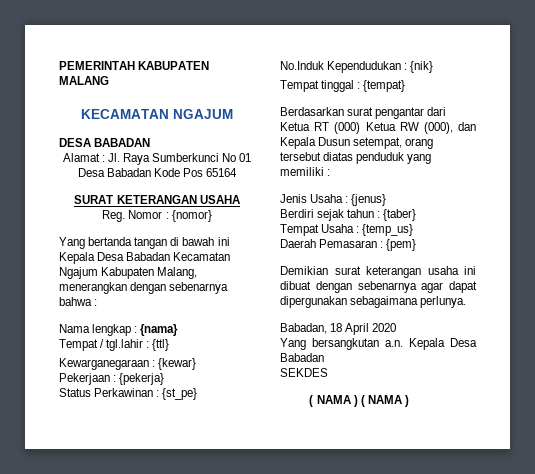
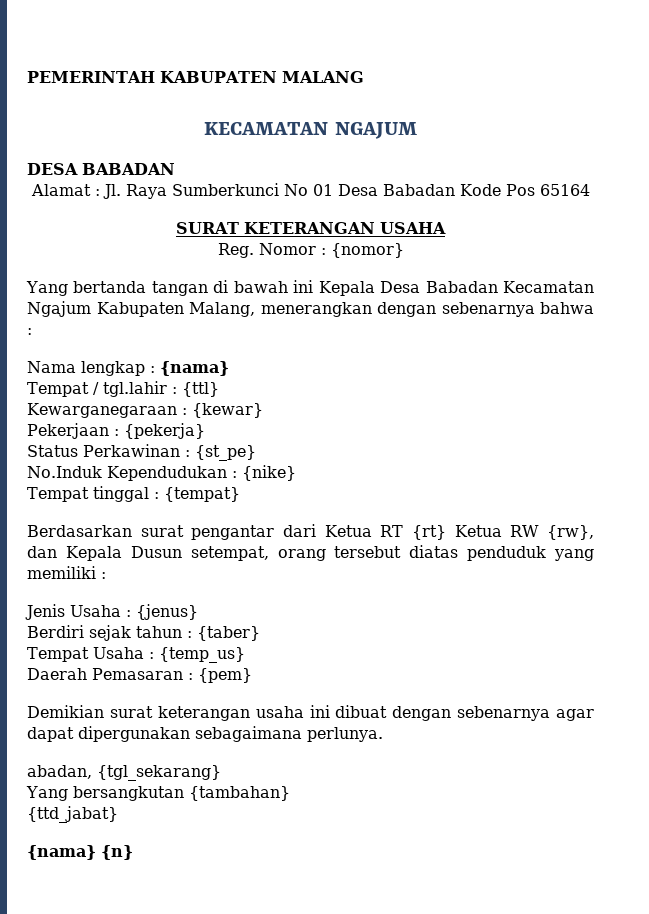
- No.Induk Kependudukan : {nik}
+ No.Induk Kependudukan : {nike}
- Berdasarkan surat pengantar dari Ketua RT (000) Ketua RW (000), dan Kepala Dusun setempat, orang tersebut diatas penduduk yang memiliki :
+ Berdasarkan surat pengantar dari Ketua RT {rt} Ketua RW {rw}, dan Kepala Dusun setempat, orang tersebut diatas penduduk yang memiliki :
- Babadan, 18 April 2020
- Yang bersangkutan a.n. Kepala Desa Babadan
- SEKDES
- ( NAMA ) ( NAMA )
+ abadan, {tgl_sekarang}
+ Yang bersangkutan {tambahan}
+ {ttd_jabat}
+ {nama} {n}

